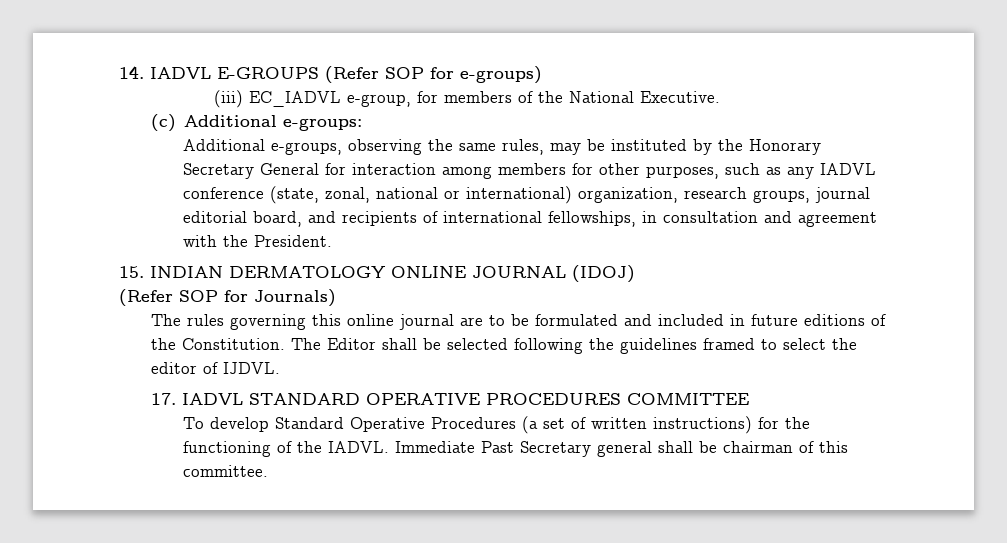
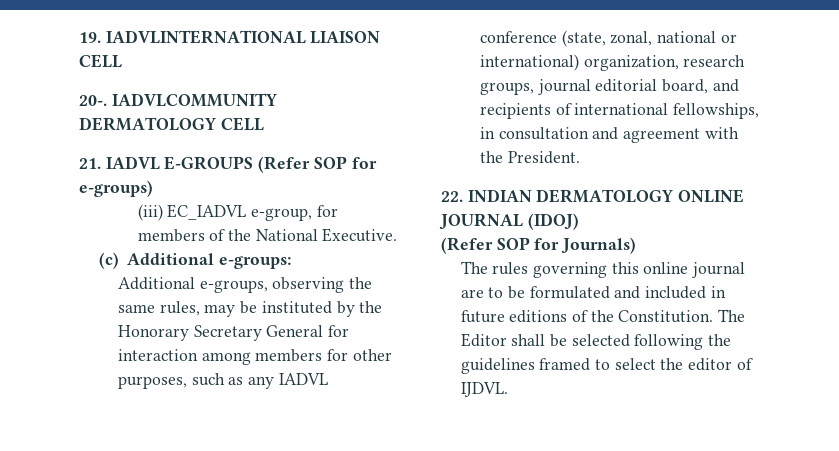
- 14. IADVL E-GROUPS (Refer SOP for e-groups)
+ 19. IADVLINTERNATIONAL LIAISON CELL
+ 20-. IADVLCOMMUNITY DERMATOLOGY CELL
+ 21. IADVL E-GROUPS (Refer SOP for e-groups)
- 15. INDIAN DERMATOLOGY ONLINE JOURNAL (IDOJ)
+ 22. INDIAN DERMATOLOGY ONLINE JOURNAL (IDOJ)
- 17. IADVL STANDARD OPERATIVE PROCEDURES COMMITTEE
- To develop Standard Operative Procedures (a set of written instructions) for the functioning of the IADVL. Immediate Past Secretary general shall be chairman of this committee.

